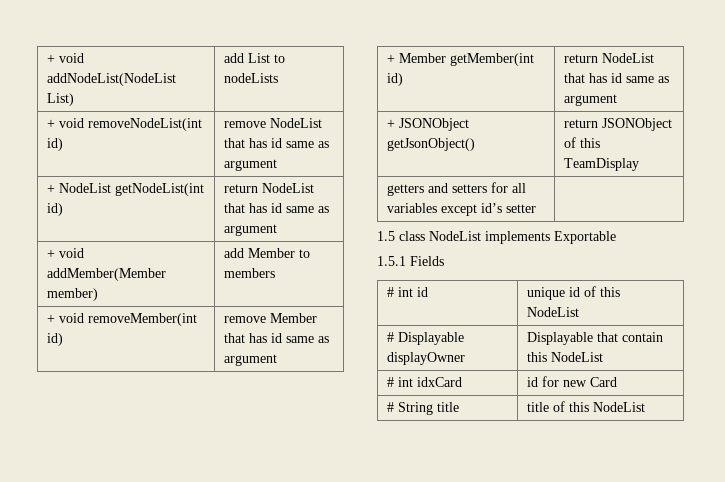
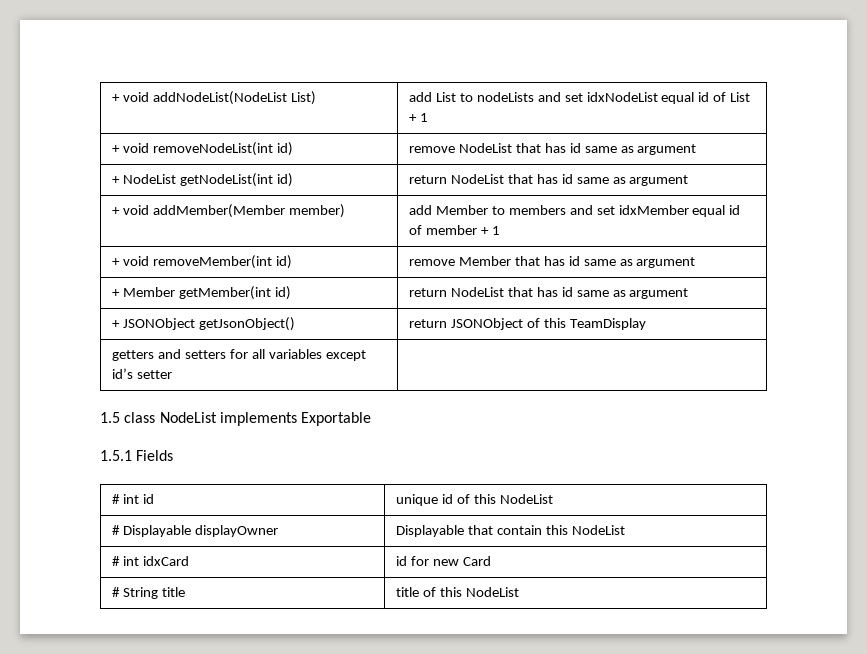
- + void addNodeList(NodeList List) | add List to nodeLists
+ + void addNodeList(NodeList List) | add List to nodeLists and set idxNodeList equal id of List + 1
- + void addMember(Member member) | add Member to members
+ + void addMember(Member member) | add Member to members and set idxMember equal id of member + 1

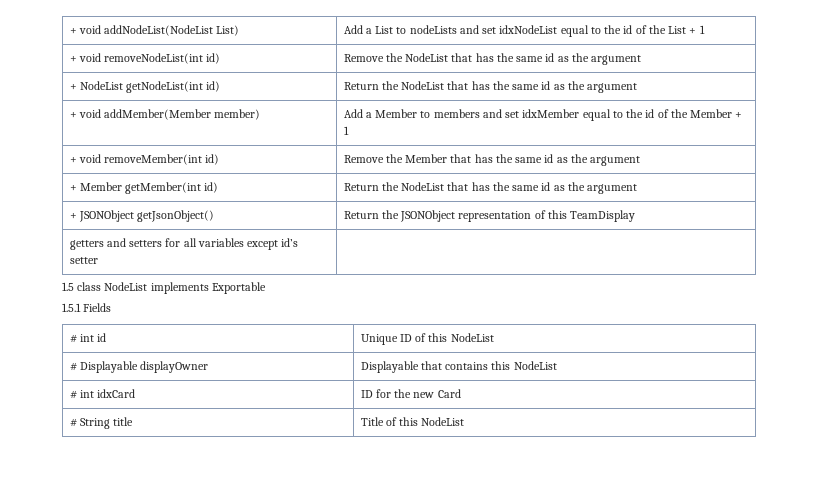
- + void addNodeList(NodeList List) | add List to nodeLists and set idxNodeList equal id of List + 1
+ + void addNodeList(NodeList List) | Add a List to nodeLists and set idxNodeList equal to the id of the List + 1
- + void removeNodeList(int id) | remove NodeList that has id same as argument
+ + void removeNodeList(int id) | Remove the NodeList that has the same id as the argument
- + NodeList getNodeList(int id) | return NodeList that has id same as argument
+ + NodeList getNodeList(int id) | Return the NodeList that has the same id as the argument
- + void addMember(Member member) | add Member to members and set idxMember equal id of member + 1
+ + void addMember(Member member) | Add a Member to members and set idxMember equal to the id of the Member + 1
- + void removeMember(int id) | remove Member that has id same as argument
+ + void removeMember(int id) | Remove the Member that has the same id as the argument
- + Member getMember(int id) | return NodeList that has id same as argument
+ + Member getMember(int id) | Return the NodeList that has the same id as the argument
- + JSONObject getJsonObject() | return JSONObject of this TeamDisplay
+ + JSONObject getJsonObject() | Return the JSONObject representation of this TeamDisplay
- # int id | unique id of this NodeList
+ # int id | Unique ID of this NodeList
- # Displayable displayOwner | Displayable that contain this NodeList
+ # Displayable displayOwner | Displayable that contains this NodeList
- # int idxCard | id for new Card
+ # int idxCard | ID for the new Card
- # String title | title of this NodeList
+ # String title | Title of this NodeList

